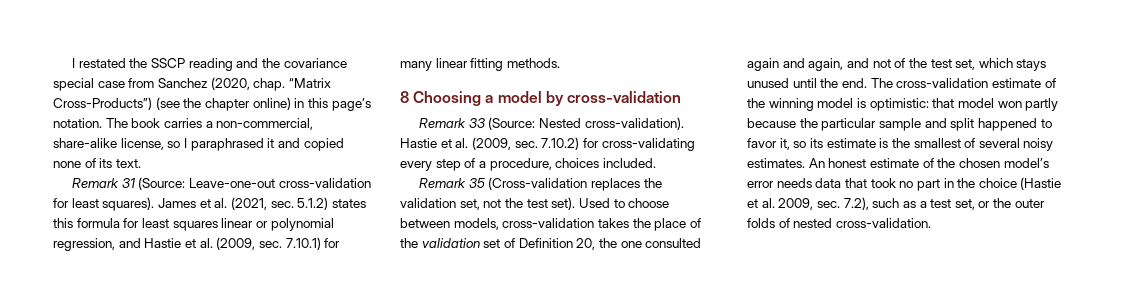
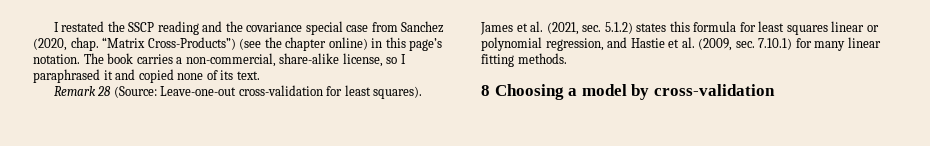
- Remark 31 (Source: Leave-one-out cross-validation for least squares).
+ Remark 28 (Source: Leave-one-out cross-validation for least squares).
- Remark 33 (Source: Nested cross-validation). Hastie et al. (2009, sec. 7.10.2) for cross-validating every step of a procedure, choices included.
- Remark 35 (Cross-validation replaces the validation set, not the test set). Used to choose between models, cross-validation takes the place of the validation set of Definition 20, the one consulted again and again, and not of the test set, which stays unused until the end. The cross-validation estimate of the winning model is optimistic: that model won partly because the particular sample and split happened to favor it, so its estimate is the smallest of several noisy estimates. An honest estimate of the chosen model’s error needs data that took no part in the choice (Hastie et al. 2009, sec. 7.2), such as a test set, or the outer folds of nested cross-validation.

